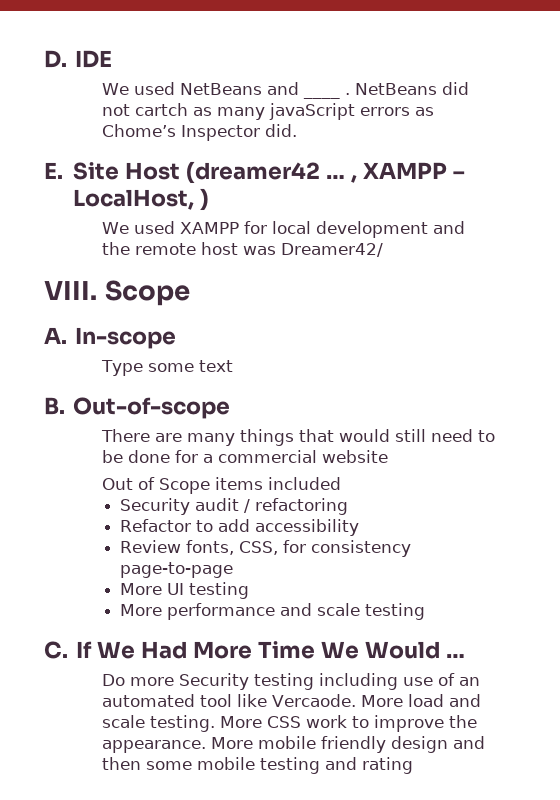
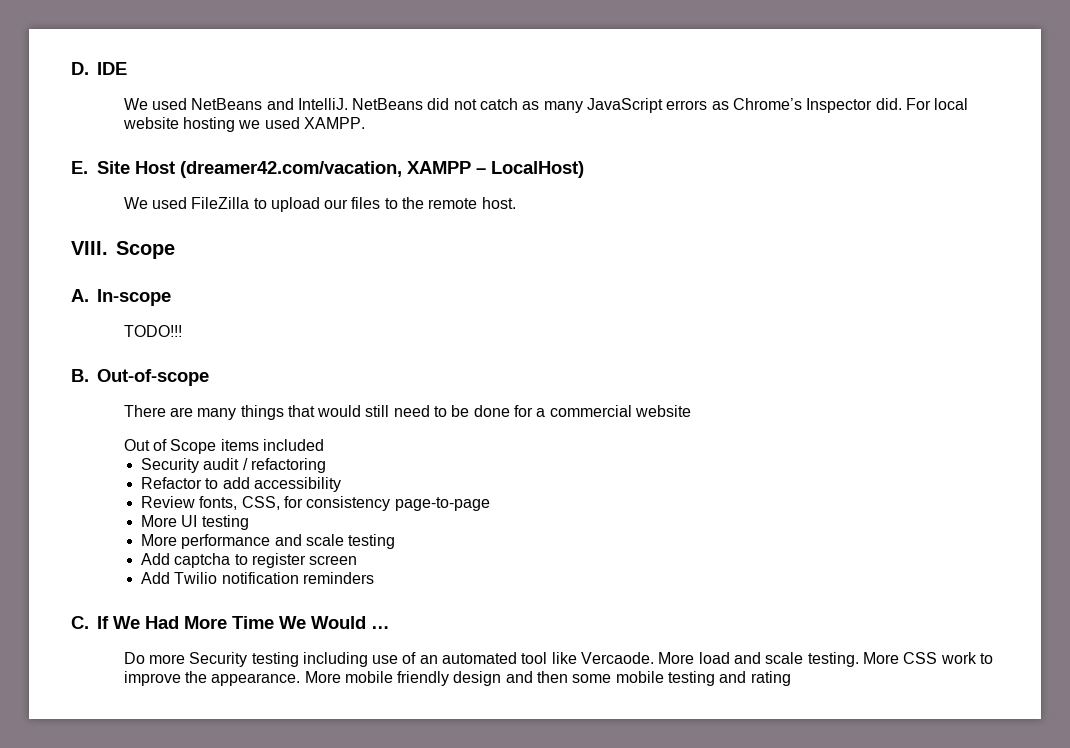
- We used NetBeans and ____ .
+ We used NetBeans and IntelliJ.
- NetBeans did not cartch as many javaScript errors as Chome’s Inspector did.
- E. Site Host (dreamer42 … , XAMPP – LocalHost, )
- We used XAMPP for local development and the remote host was Dreamer42/
+ NetBeans did not catch as many JavaScript errors as Chrome’s Inspector did. For local website hosting we used XAMPP.
+ E. Site Host (dreamer42.com/vacation, XAMPP – LocalHost)
+ We used FileZilla to upload our files to the remote host.
- Type some text
+ TODO!!!
+ Add captcha to register screen
+ Add Twilio notification reminders

